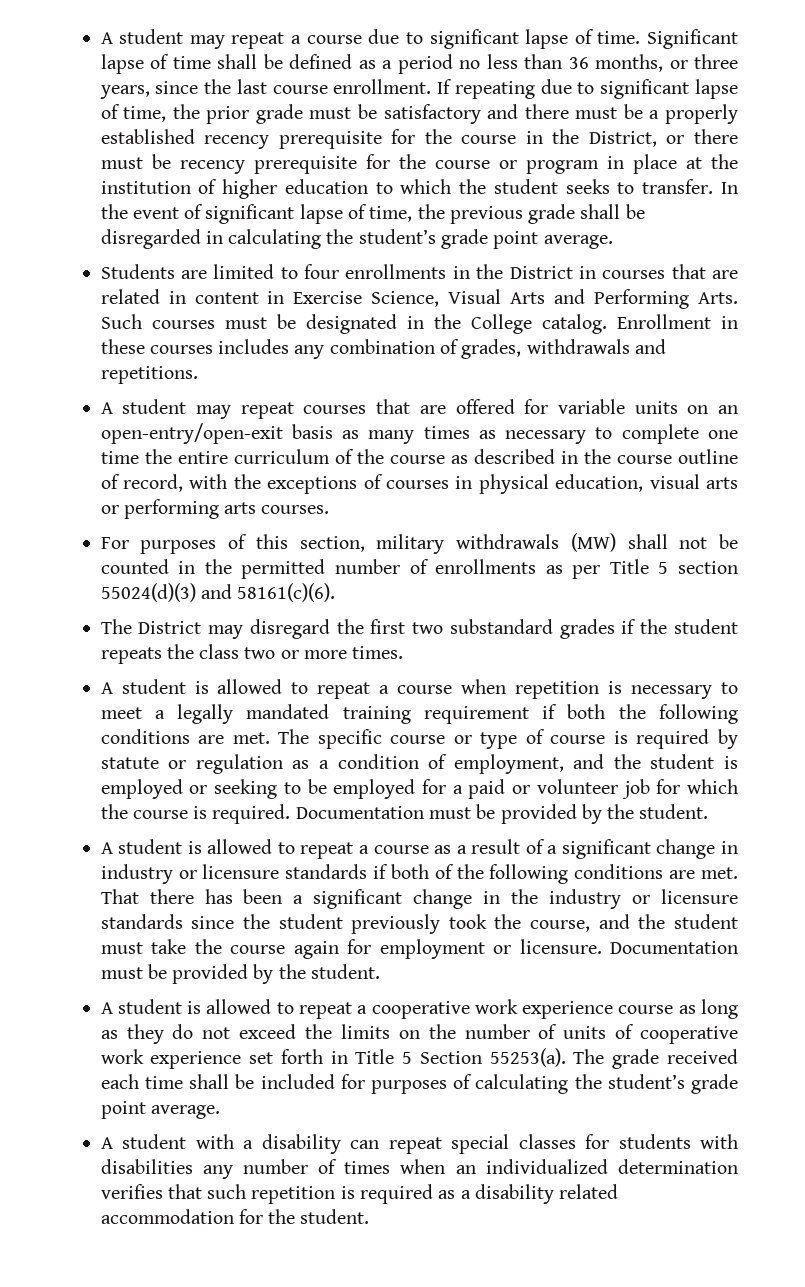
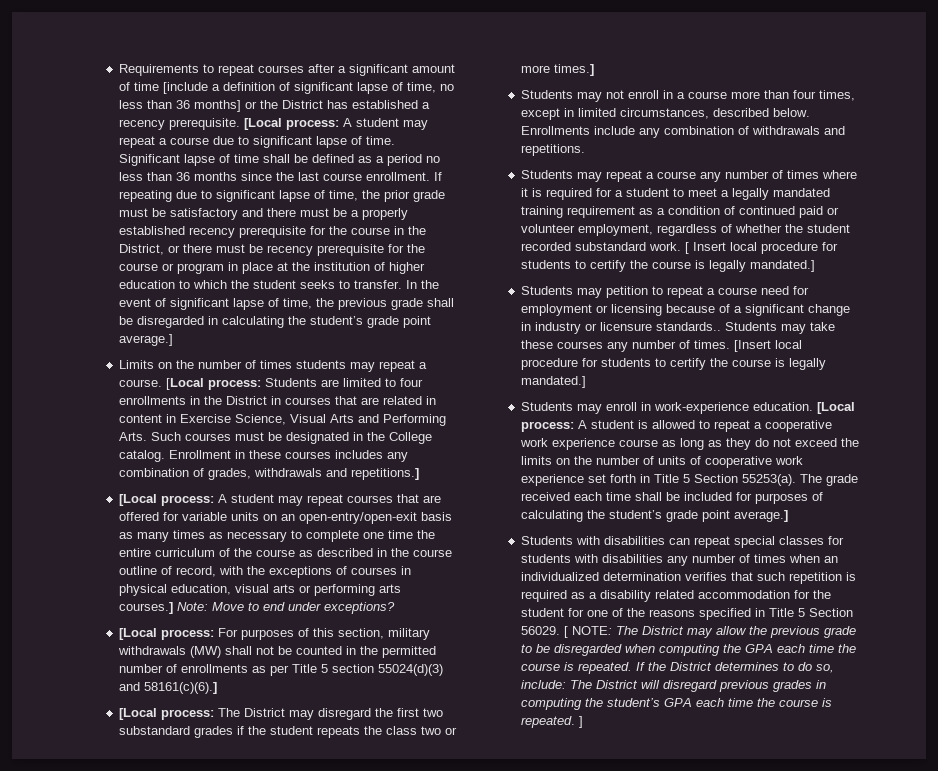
- A student may repeat a course due to significant lapse of time.
+ Requirements to repeat courses after a significant amount of time [include a definition of significant lapse of time, no less than 36 months] or the District has established a recency prerequisite. [Local process: A student may repeat a course due to significant lapse of time.
- Significant lapse of time shall be defined as a period no less than 36 months, or three years, since the last course enrollment.
+ Significant lapse of time shall be defined as a period no less than 36 months since the last course enrollment.
- In the event of significant lapse of time, the previous grade shall be disregarded in calculating the student’s grade point average.
- Students are limited to four enrollments in the District in courses that are related in content in Exercise Science, Visual Arts and Performing Arts. Such courses must be designated in the College catalog.
+ In the event of significant lapse of time, the previous grade shall be disregarded in calculating the student’s grade point average.]
+ Limits on the number of times students may repeat a course. [Local process: Students are limited to four enrollments in the District in courses that are related in content in Exercise Science, Visual Arts and Performing Arts. Such courses must be designated in the College catalog.
- Enrollment in these courses includes any combination of grades, withdrawals and repetitions.
- A student may repeat courses that are offered for variable units on an open-entry/open-exit basis as many times as necessary to complete one time the entire curriculum of the course as described in the course outline of record, with the exceptions of courses in physical education, visual arts or performing arts courses.
- For purposes of this section, military withdrawals (MW) shall not be counted in the permitted number of enrollments as per Title 5 section 55024(d)(3) and 58161(c)(6).
- The District may disregard the first two substandard grades if the student repeats the class two or more times.
- A student is allowed to repeat a course when repetition is necessary to meet a legally mandated training requirement if both the following conditions are met. The specific course or type of course is required by statute or regulation as a condition of employment, and the student is employed or seeking to be employed for a paid or volunteer job for which the course is required. Documentation must be provided by the student.
- A student is allowed to repeat a course as a result of a significant change in industry or licensure standards if both of the following conditions are met. That there has been a significant change in the industry or licensure standards since the student previously took the course, and the student must take the course again for employment or licensure. Documentation must be provided by the student.
- A student is allowed to repeat a cooperative work experience course as long as they do not exceed the limits on the number of units of cooperative work experience set forth in Title 5 Section 55253(a).
+ Enrollment in these courses includes any combination of grades, withdrawals and repetitions.]
+ [Local process: A student may repeat courses that are offered for variable units on an open-entry/open-exit basis as many times as necessary to complete one time the entire curriculum of the course as described in the course outline of record, with the exceptions of courses in physical education, visual arts or performing arts courses.] Note: Move to end under exceptions?
+ [Local process: For purposes of this section, military withdrawals (MW) shall not be counted in the permitted number of enrollments as per Title 5 section 55024(d)(3) and 58161(c)(6).]
+ [Local process: The District may disregard the first two substandard grades if the student repeats the class two or more times.]
+ Students may not enroll in a course more than four times, except in limited circumstances, described below. Enrollments include any combination of withdrawals and repetitions.
+ Students may repeat a course any number of times where it is required for a student to meet a legally mandated training requirement as a condition of continued paid or volunteer employment, regardless of whether the student recorded substandard work. [ Insert local procedure for students to certify the course is legally mandated.]
+ Students may petition to repeat a course need for employment or licensing because of a significant change in industry or licensure standards.. Students may take these courses any number of times. [Insert local procedure for students to certify the course is legally mandated.]
+ Students may enroll in work-experience education. [Local process: A student is allowed to repeat a cooperative work experience course as long as they do not exceed the limits on the number of units of cooperative work experience set forth in Title 5 Section 55253(a).
- The grade received each time shall be included for purposes of calculating the student’s grade point average.
- A student with a disability can repeat special classes for students with disabilities any number of times when an individualized determination verifies that such repetition is required as a disability related accommodation for the student.
+ The grade received each time shall be included for purposes of calculating the student’s grade point average.]
+ Students with disabilities can repeat special classes for students with disabilities any number of times when an individualized determination verifies that such repetition is required as a disability related accommodation for the student for one of the reasons specified in Title 5 Section 56029. [ NOTE: The District may allow the previous grade to be disregarded when computing the GPA each time the course is repeated. If the District determines to do so, include: The District will disregard previous grades in computing the student’s GPA each time the course is repeated. ]

